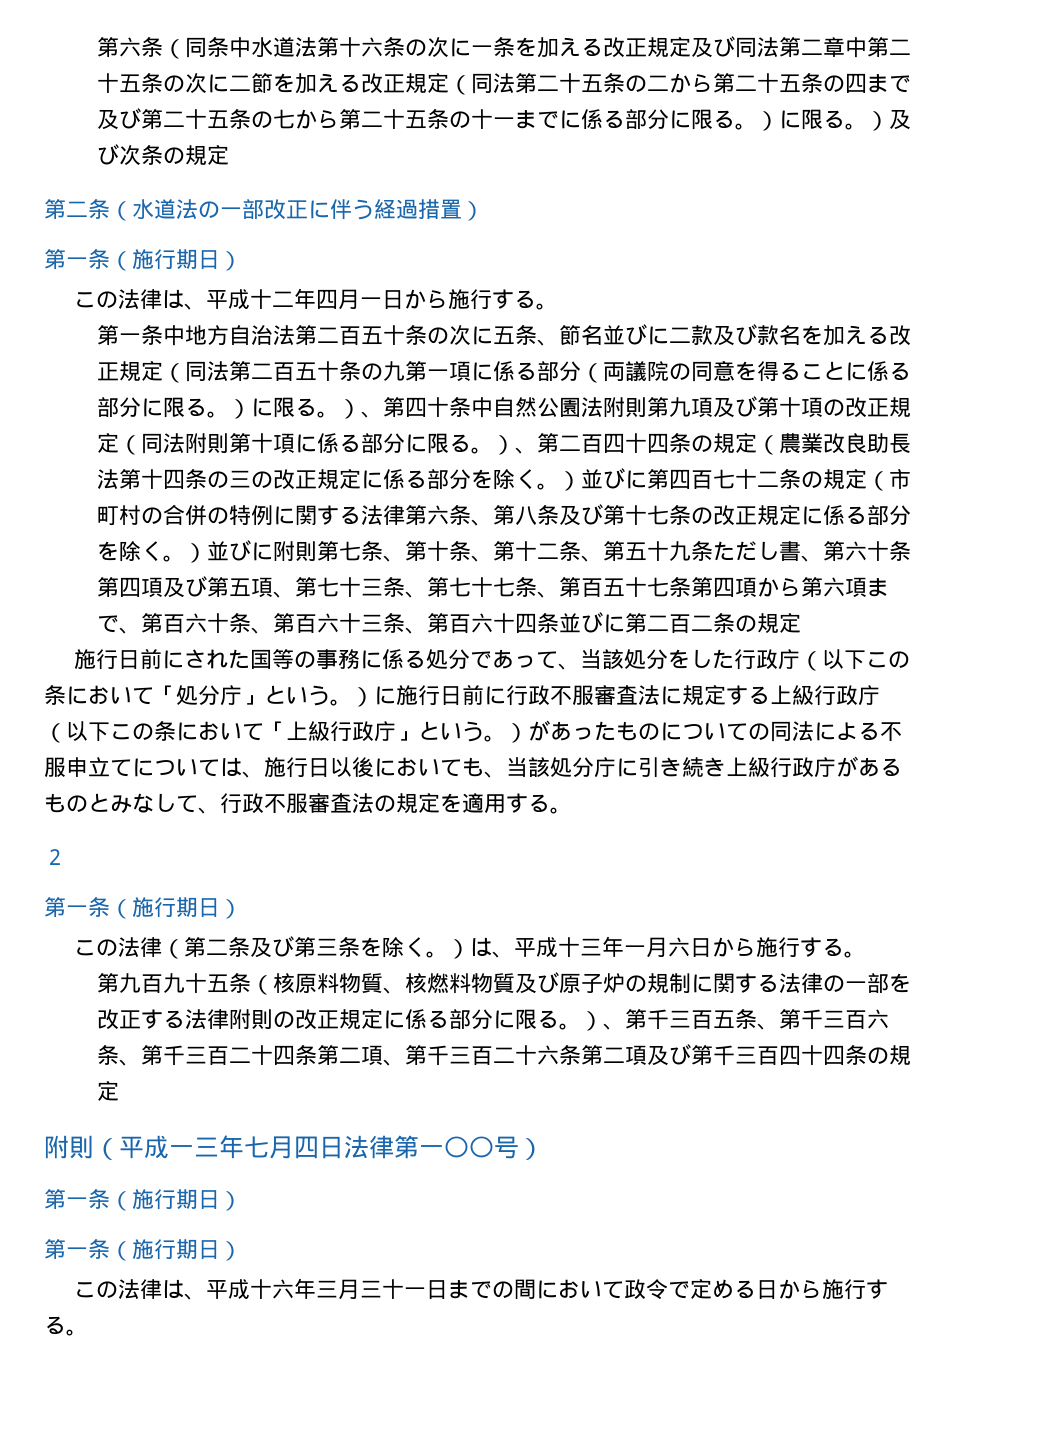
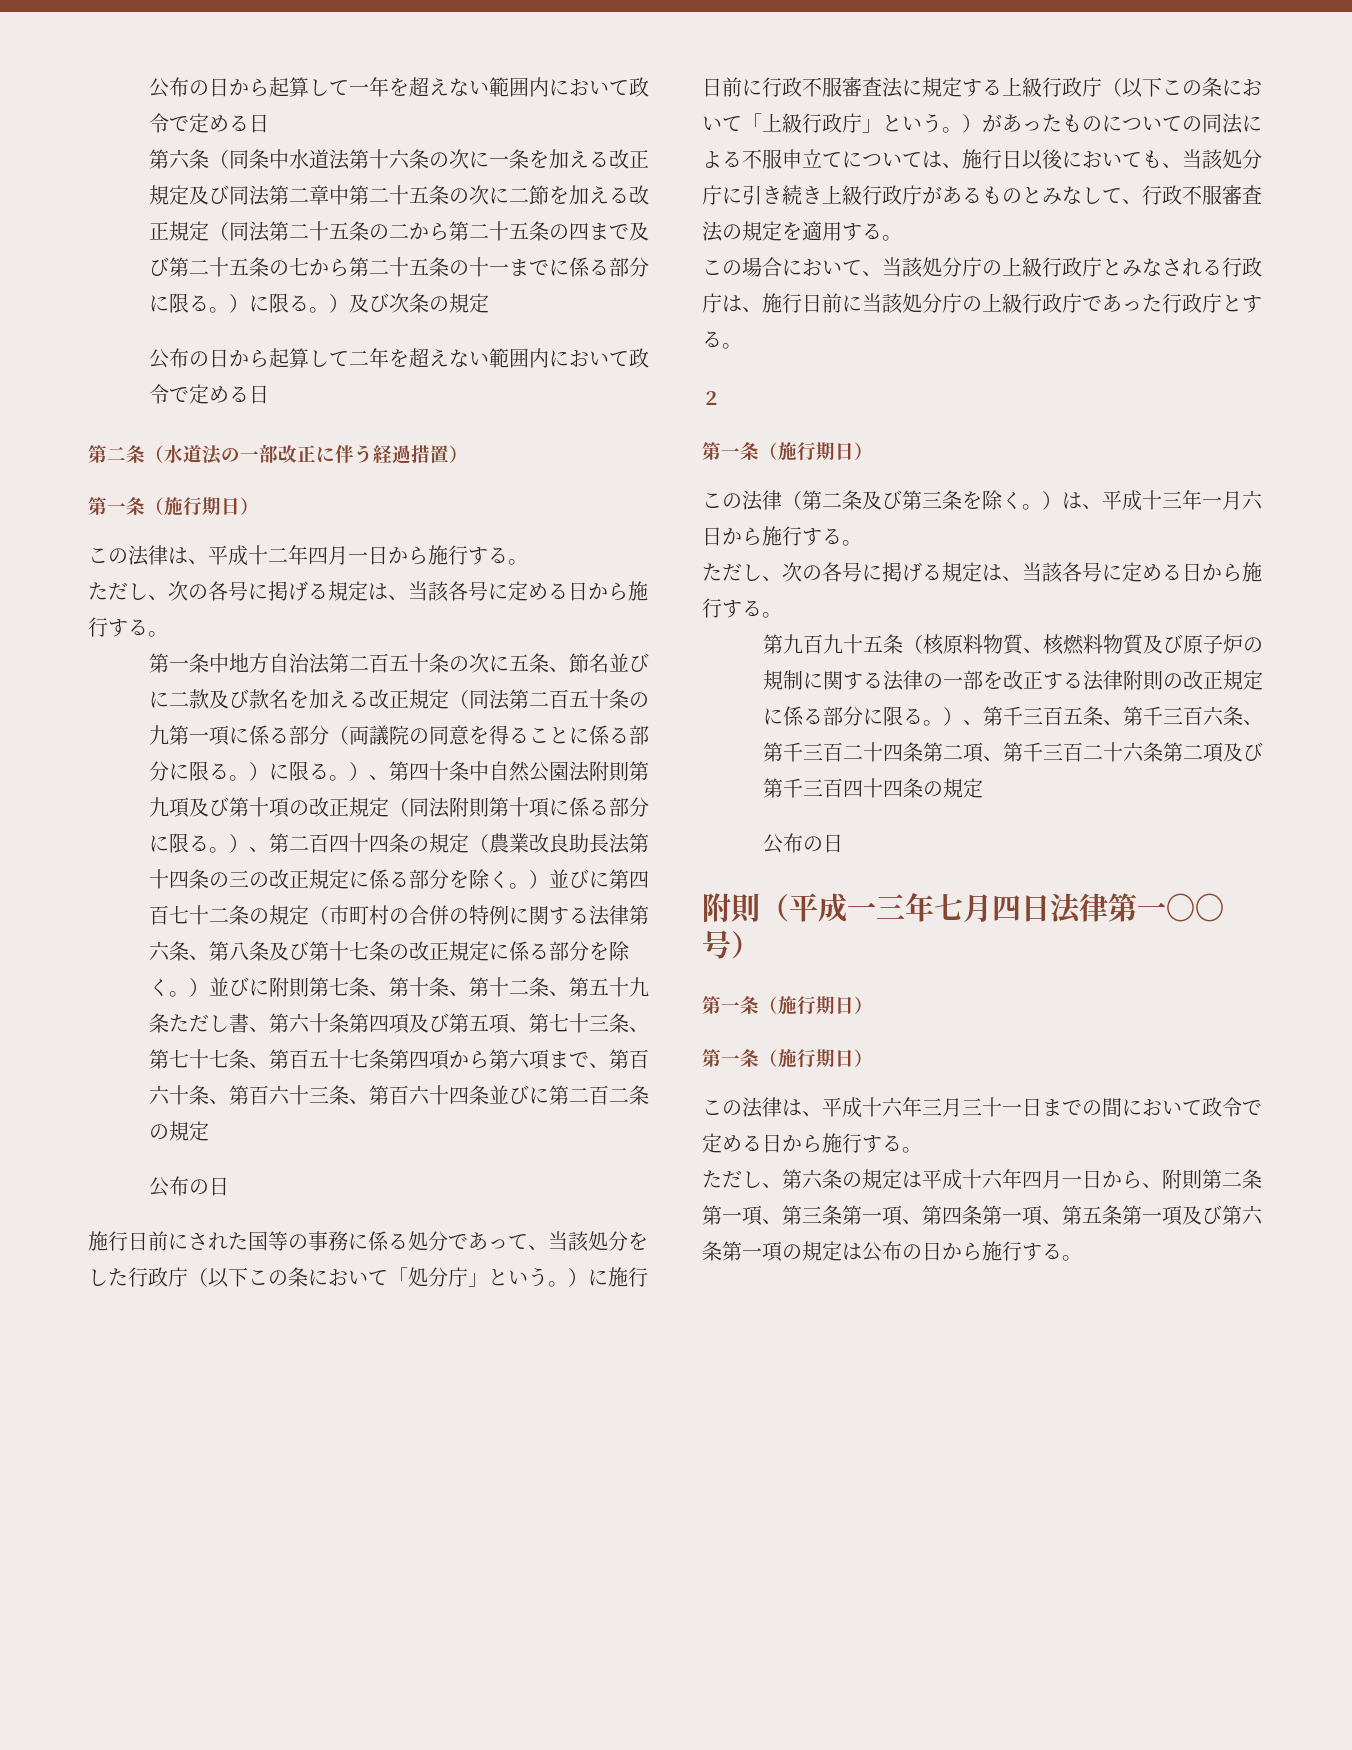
+ 公布の日から起算して一年を超えない範囲内において政令で定める日
+ 公布の日から起算して二年を超えない範囲内において政令で定める日
  この法律は、平成十二年四月一日から施行する。
+ ただし、次の各号に掲げる規定は、当該各号に定める日から施行する。
  第一条中地方自治法第二百五十条の次に五条、節名並びに二款及び款名を加える改正規定（同法第二百五十条の九第一項に係る部分（両議院の同意を得ることに係る部分に限る。）に限る。）、第四十条中自然公園法附則第九項及び第十項の改正規定（同法附則第十項に係る部分に限る。）、第二百四十四条の規定（農業改良助長法第十四条の三の改正規定に係る部分を除く。）並びに第四百七十二条の規定（市町村の合併の特例に関する法律第六条、第八条及び第十七条の改正規定に係る部分を除く。）並びに附則第七条、第十条、第十二条、第五十九条ただし書、第六十条第四項及び第五項、第七十三条、第七十七条、第百五十七条第四項から第六項まで、第百六十条、第百六十三条、第百六十四条並びに第二百二条の規定
+ 公布の日
+ この場合において、当該処分庁の上級行政庁とみなされる行政庁は、施行日前に当該処分庁の上級行政庁であった行政庁とする。
  この法律（第二条及び第三条を除く。）は、平成十三年一月六日から施行する。
+ ただし、次の各号に掲げる規定は、当該各号に定める日から施行する。
  第九百九十五条（核原料物質、核燃料物質及び原子炉の規制に関する法律の一部を改正する法律附則の改正規定に係る部分に限る。）、第千三百五条、第千三百六条、第千三百二十四条第二項、第千三百二十六条第二項及び第千三百四十四条の規定
+ 公布の日
+ ただし、第六条の規定は平成十六年四月一日から、附則第二条第一項、第三条第一項、第四条第一項、第五条第一項及び第六条第一項の規定は公布の日から施行する。

